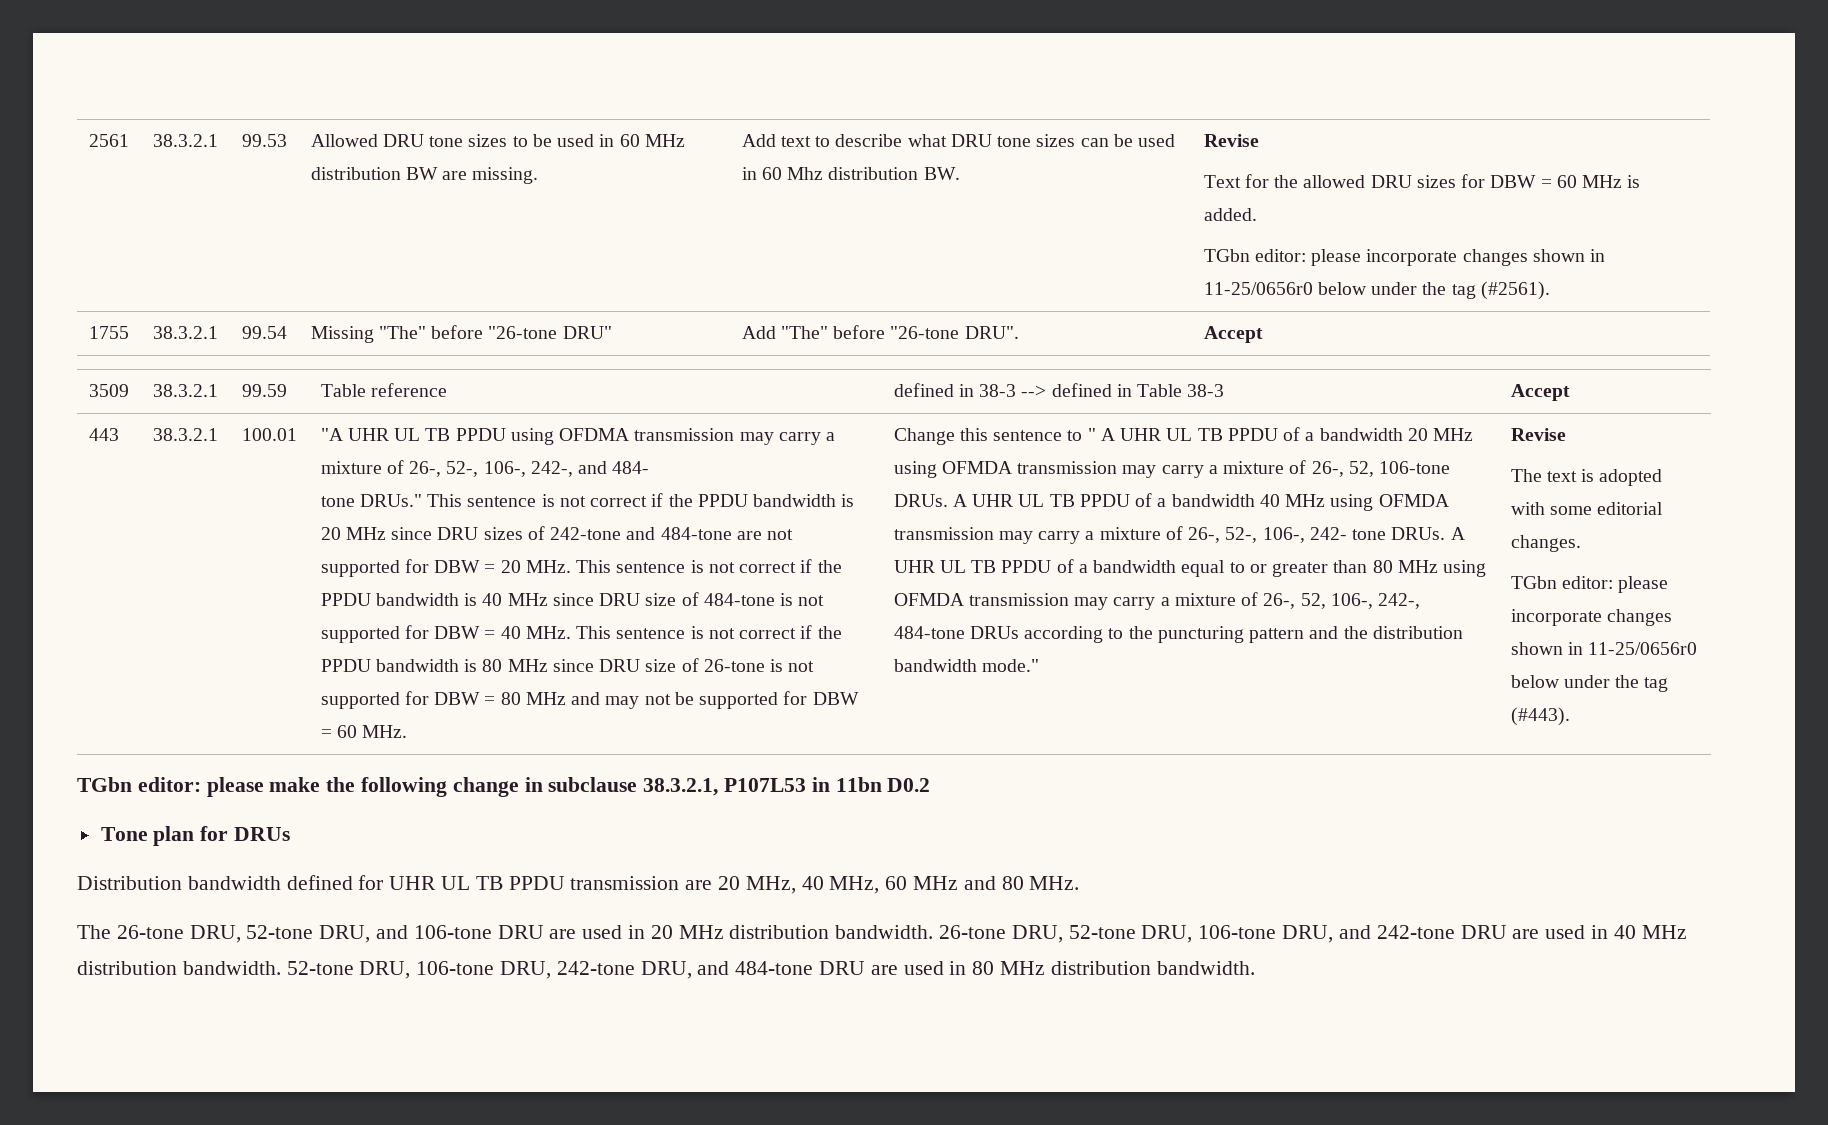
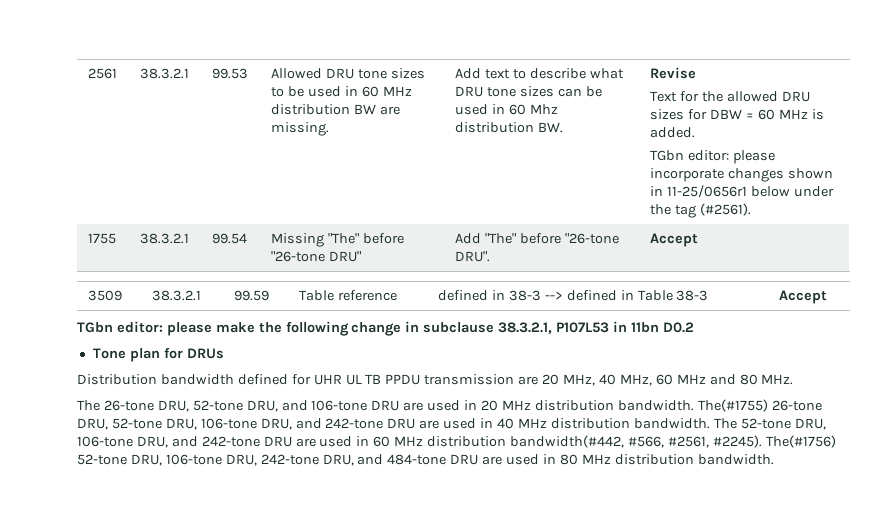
- TGbn editor: please incorporate changes shown in 11-25/0656r0 below under the tag (#2561).
+ TGbn editor: please incorporate changes shown in 11-25/0656r1 below under the tag (#2561).
- 443 | 38.3.2.1 | 100.01 | "A UHR UL TB PPDU using OFDMA transmission may carry a mixture of 26-, 52-, 106-, 242-, and 484-
- tone DRUs." This sentence is not correct if the PPDU bandwidth is 20 MHz since DRU sizes of 242-tone and 484-tone are not supported for DBW = 20 MHz. This sentence is not correct if the PPDU bandwidth is 40 MHz since DRU size of 484-tone is not supported for DBW = 40 MHz. This sentence is not correct if the PPDU bandwidth is 80 MHz since DRU size of 26-tone is not supported for DBW = 80 MHz and may not be supported for DBW = 60 MHz. | Change this sentence to " A UHR UL TB PPDU of a bandwidth 20 MHz using OFMDA transmission may carry a mixture of 26-, 52, 106-tone DRUs. A UHR UL TB PPDU of a bandwidth 40 MHz using OFMDA transmission may carry a mixture of 26-, 52-, 106-, 242- tone DRUs. A UHR UL TB PPDU of a bandwidth equal to or greater than 80 MHz using OFMDA transmission may carry a mixture of 26-, 52, 106-, 242-, 484-tone DRUs according to the puncturing pattern and the distribution bandwidth mode." | Revise
- The text is adopted with some editorial changes.
- TGbn editor: please incorporate changes shown in 11-25/0656r0 below under the tag (#443).
- 26-tone DRU, 52-tone DRU, 106-tone DRU, and 242-tone DRU are used in 40 MHz distribution bandwidth.
+ The(#1755) 26-tone DRU, 52-tone DRU, 106-tone DRU, and 242-tone DRU are used in 40 MHz distribution bandwidth.
- 52-tone DRU, 106-tone DRU, 242-tone DRU, and 484-tone DRU are used in 80 MHz distribution bandwidth.
+ The 52-tone DRU, 106-tone DRU, and 242-tone DRU are used in 60 MHz distribution bandwidth(#442, #566, #2561, #2245). The(#1756) 52-tone DRU, 106-tone DRU, 242-tone DRU, and 484-tone DRU are used in 80 MHz distribution bandwidth.

